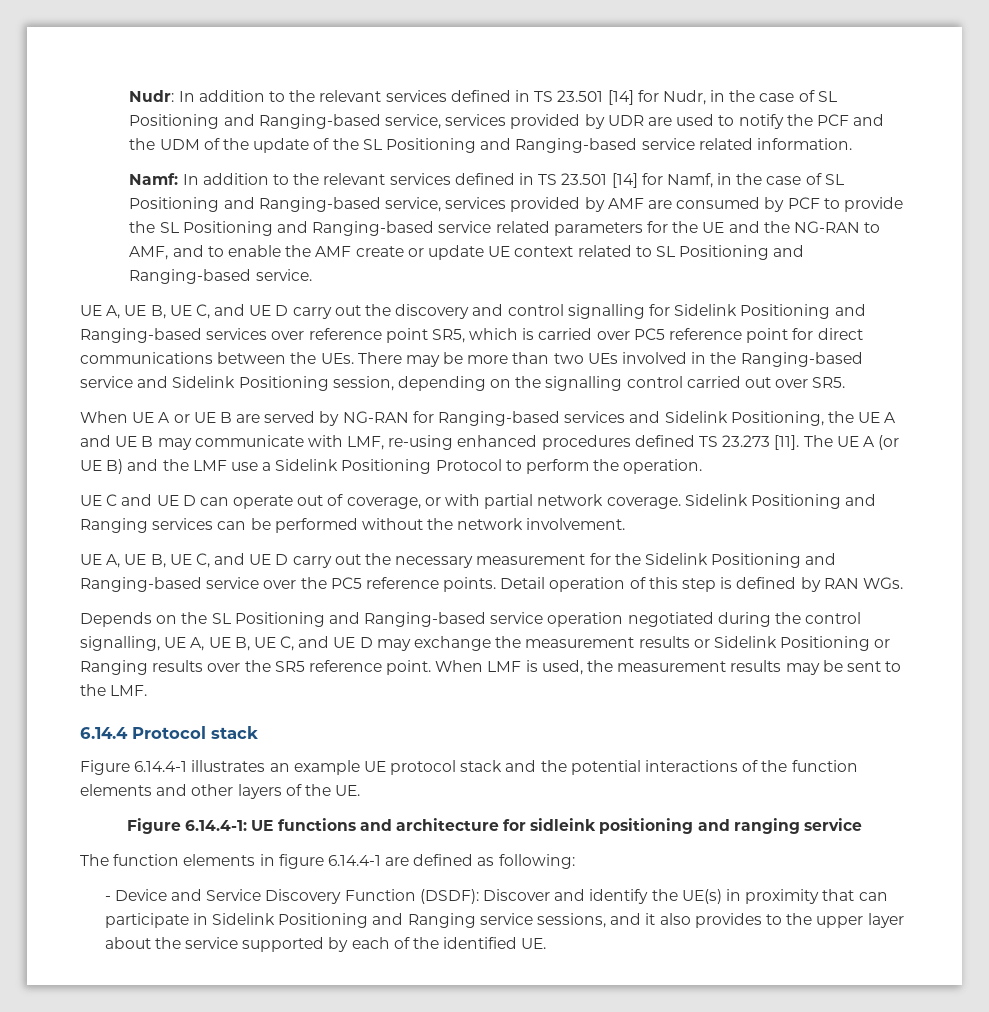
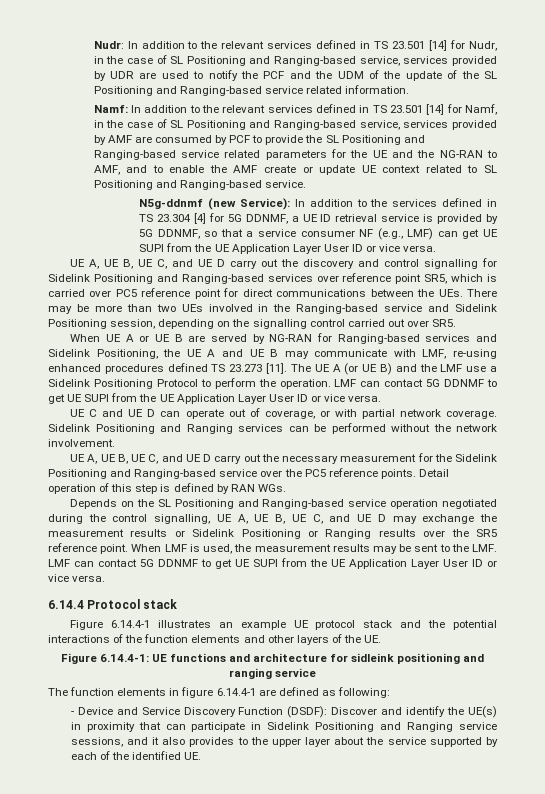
+ N5g-ddnmf (new Service): In addition to the services defined in TS 23.304 [4] for 5G DDNMF, a UE ID retrieval service is provided by 5G DDNMF, so that a service consumer NF (e.g., LMF) can get UE SUPI from the UE Application Layer User ID or vice versa.
- The UE A (or UE B) and the LMF use a Sidelink Positioning Protocol to perform the operation.
+ The UE A (or UE B) and the LMF use a Sidelink Positioning Protocol to perform the operation. LMF can contact 5G DDNMF to get UE SUPI from the UE Application Layer User ID or vice versa.
- When LMF is used, the measurement results may be sent to the LMF.
+ When LMF is used, the measurement results may be sent to the LMF. LMF can contact 5G DDNMF to get UE SUPI from the UE Application Layer User ID or vice versa.

